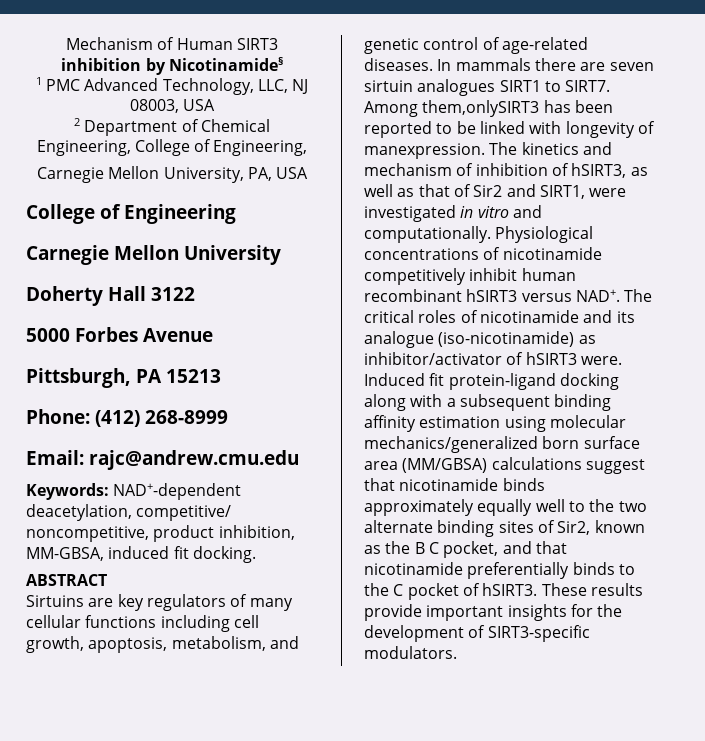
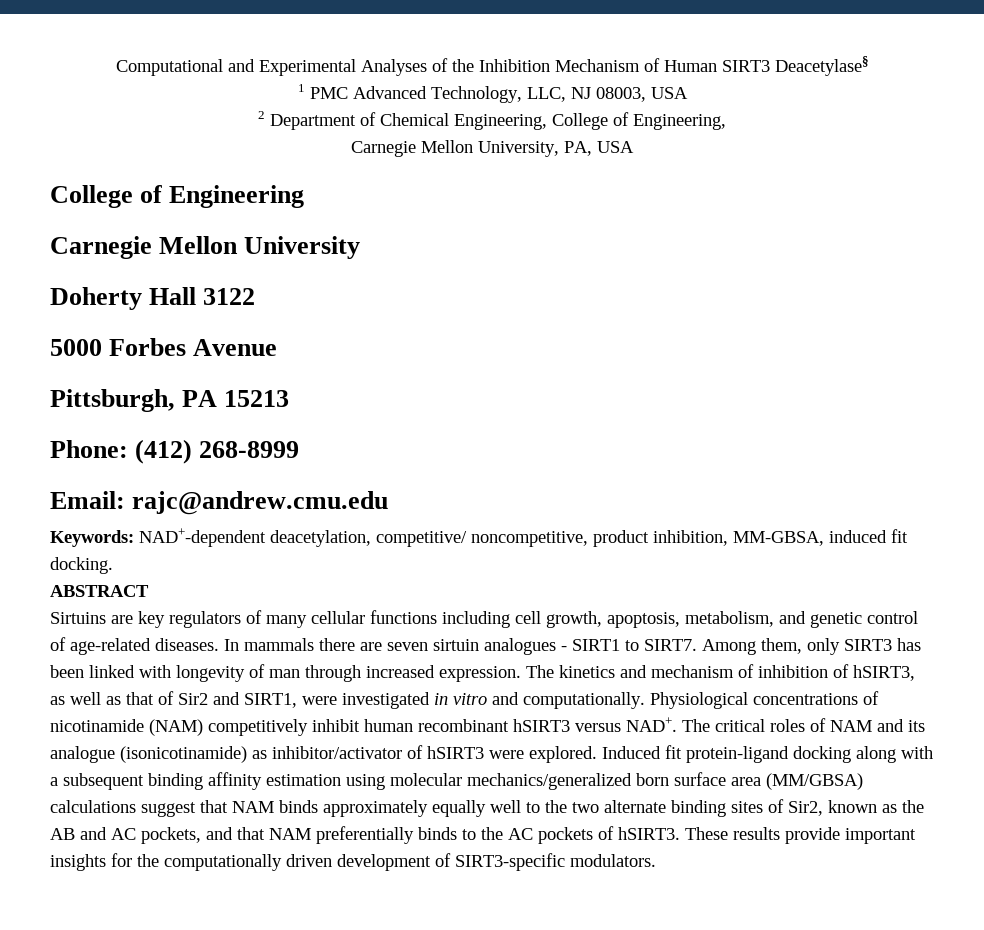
- Mechanism of Human SIRT3 inhibition by Nicotinamide§
+ Computational and Experimental Analyses of the Inhibition Mechanism of Human SIRT3 Deacetylase§
- In mammals there are seven sirtuin analogues SIRT1 to SIRT7.
+ In mammals there are seven sirtuin analogues - SIRT1 to SIRT7.
- Among them,onlySIRT3 has been reported to be linked with longevity of manexpression.
+ Among them, only SIRT3 has been linked with longevity of man through increased expression.
- Physiological concentrations of nicotinamide competitively inhibit human recombinant hSIRT3 versus NAD+.
+ Physiological concentrations of nicotinamide (NAM) competitively inhibit human recombinant hSIRT3 versus NAD+.
- The critical roles of nicotinamide and its analogue (iso-nicotinamide) as inhibitor/activator of hSIRT3 were.
+ The critical roles of NAM and its analogue (isonicotinamide) as inhibitor/activator of hSIRT3 were explored.
- Induced fit protein-ligand docking along with a subsequent binding affinity estimation using molecular mechanics/generalized born surface area (MM/GBSA) calculations suggest that nicotinamide binds approximately equally well to the two alternate binding sites of Sir2, known as the B C pocket, and that nicotinamide preferentially binds to the C pocket of hSIRT3.
+ Induced fit protein-ligand docking along with a subsequent binding affinity estimation using molecular mechanics/generalized born surface area (MM/GBSA) calculations suggest that NAM binds approximately equally well to the two alternate binding sites of Sir2, known as the AB and AC pockets, and that NAM preferentially binds to the AC pockets of hSIRT3.
- These results provide important insights for the development of SIRT3-specific modulators.
+ These results provide important insights for the computationally driven development of SIRT3-specific modulators.

